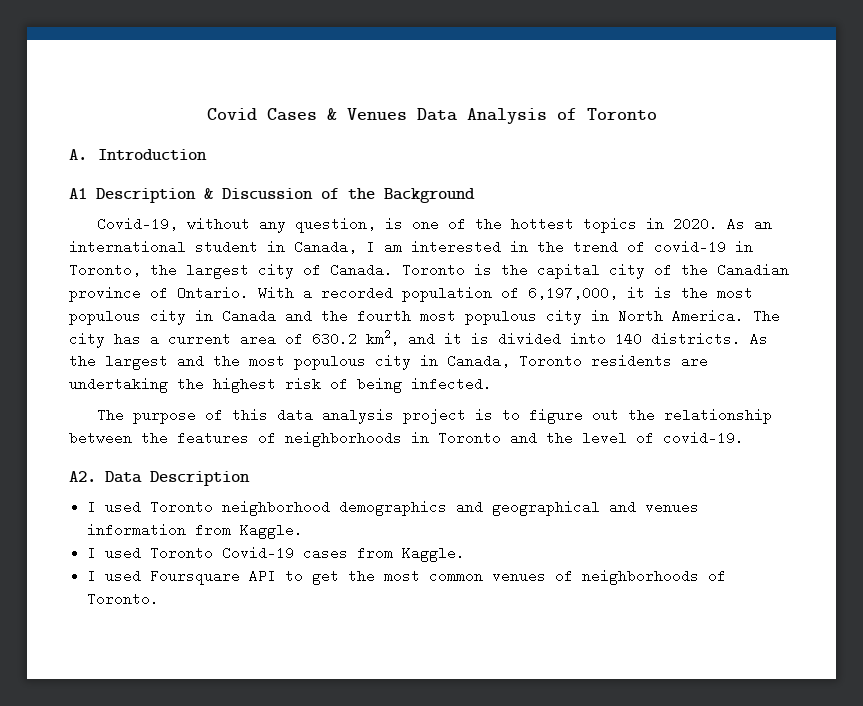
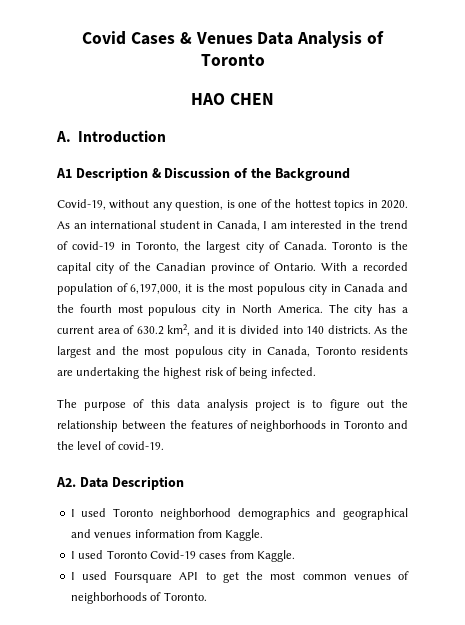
+ HAO CHEN

